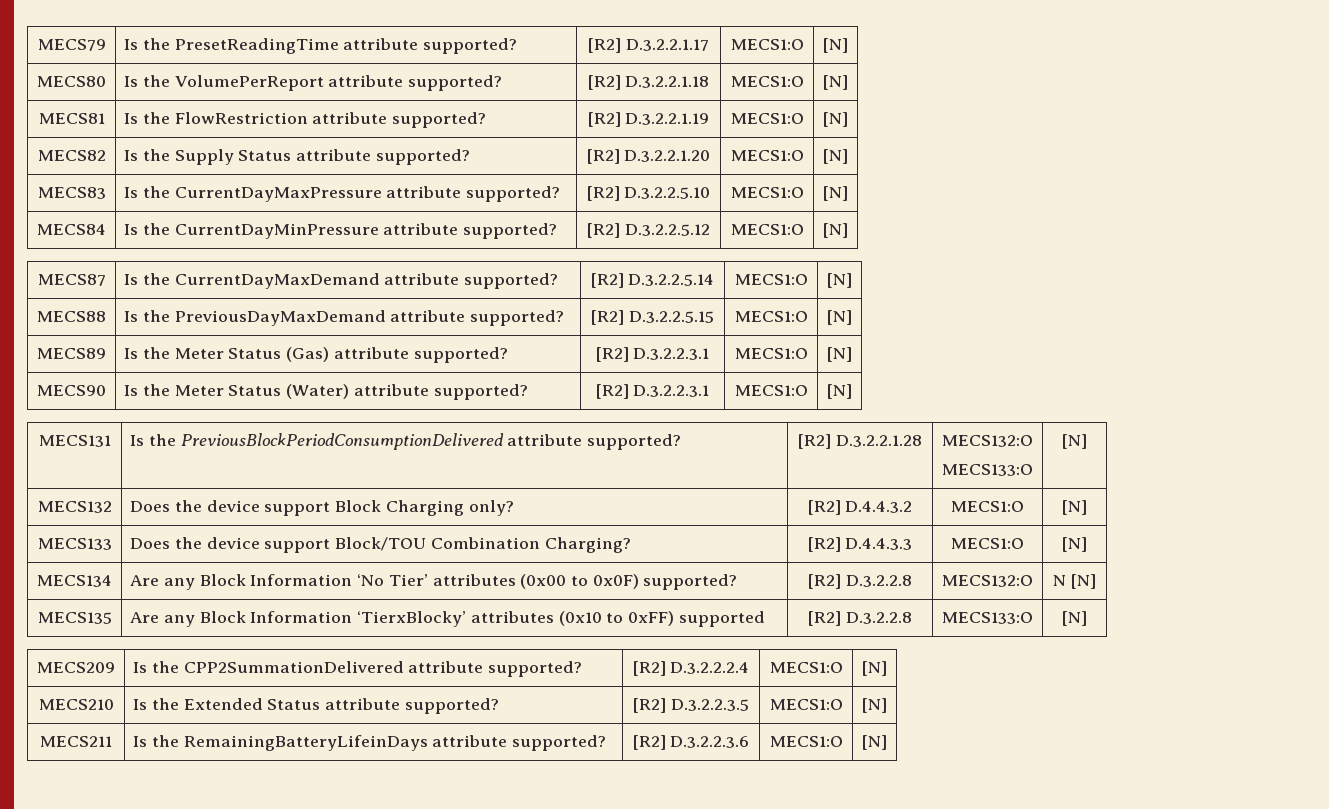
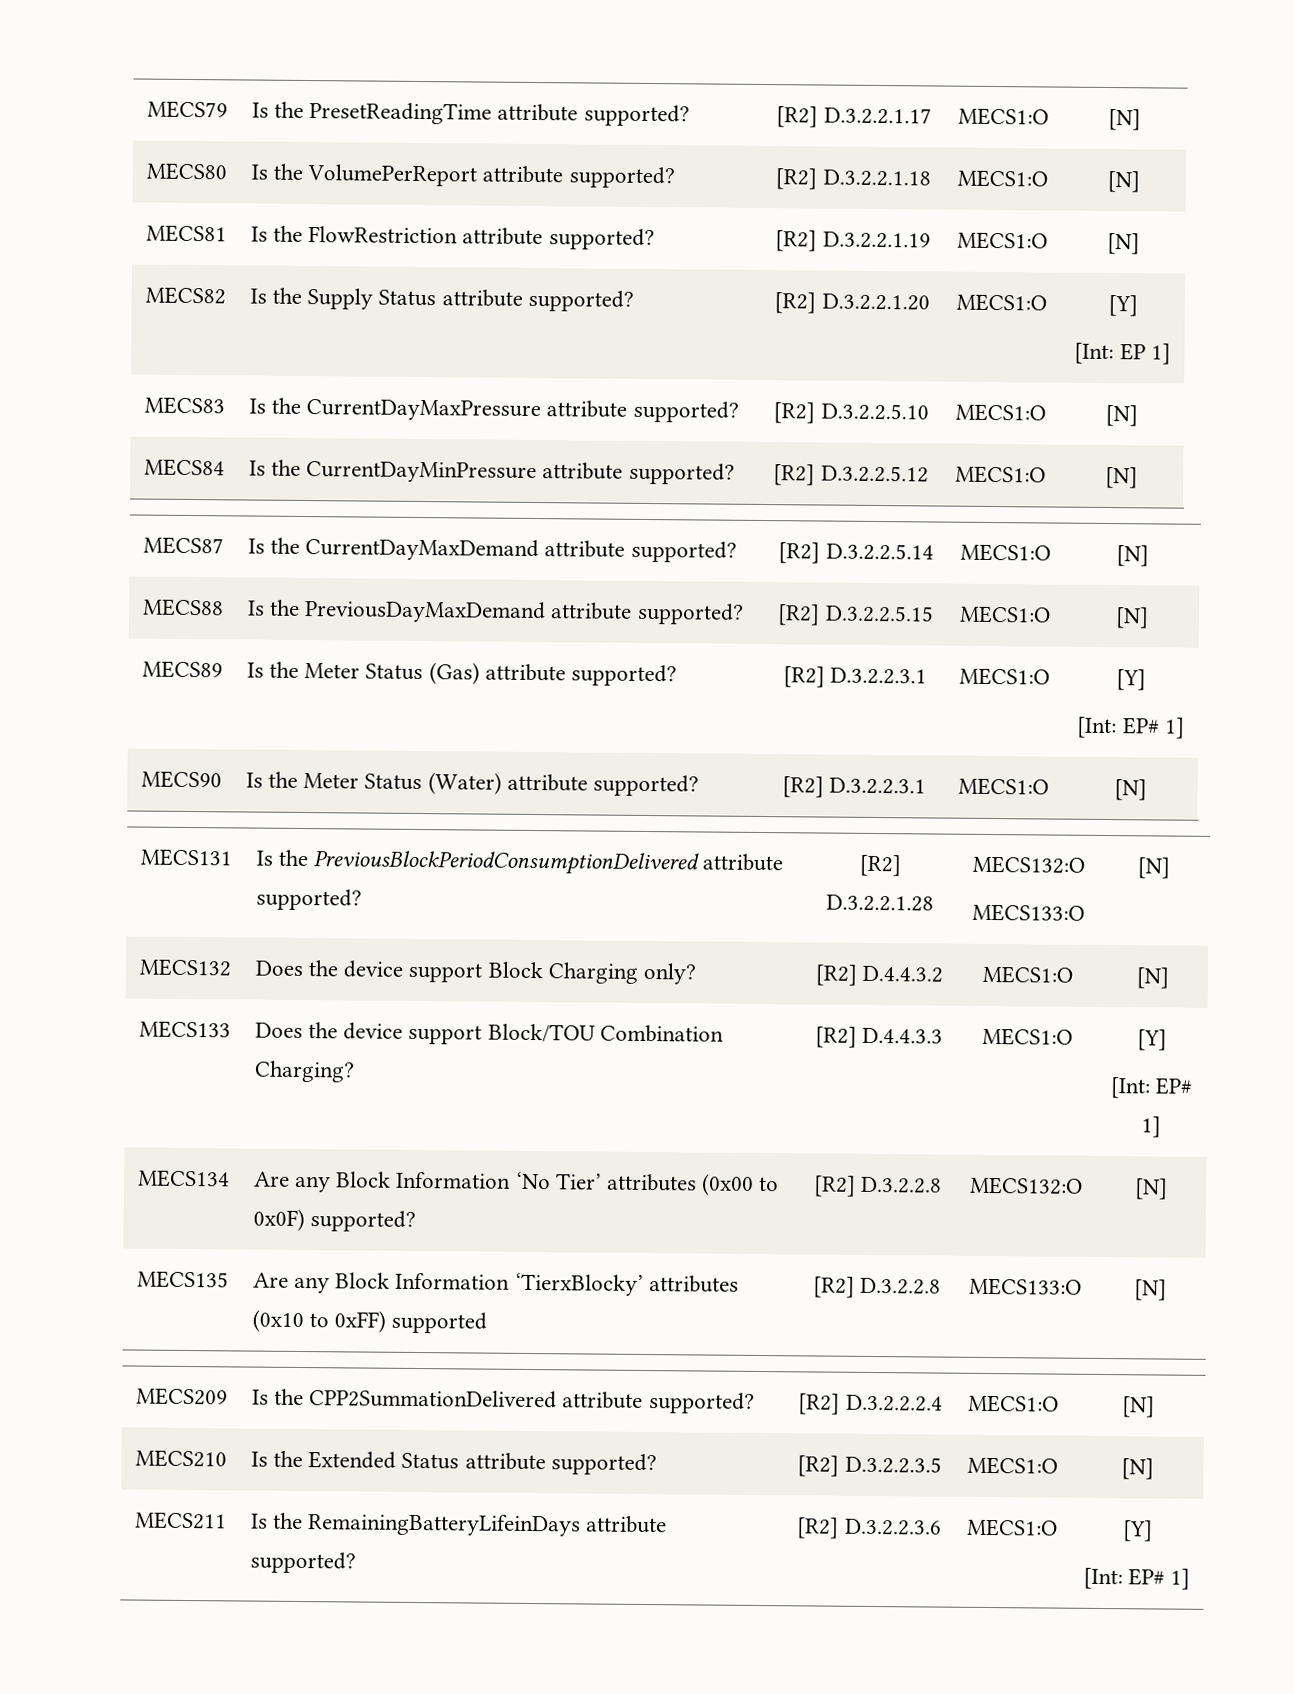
- MECS82 | Is the Supply Status attribute supported? | [R2] D.3.2.2.1.20 | MECS1:O | [N]
+ MECS82 | Is the Supply Status attribute supported? | [R2] D.3.2.2.1.20 | MECS1:O | [Y]
+ [Int: EP 1]
- MECS89 | Is the Meter Status (Gas) attribute supported? | [R2] D.3.2.2.3.1 | MECS1:O | [N]
+ MECS89 | Is the Meter Status (Gas) attribute supported? | [R2] D.3.2.2.3.1 | MECS1:O | [Y]
+ [Int: EP# 1]
- MECS133 | Does the device support Block/TOU Combination Charging? | [R2] D.4.4.3.3 | MECS1:O | [N]
+ MECS133 | Does the device support Block/TOU Combination Charging? | [R2] D.4.4.3.3 | MECS1:O | [Y]
+ [Int: EP# 1]
- MECS134 | Are any Block Information ‘No Tier’ attributes (0x00 to 0x0F) supported? | [R2] D.3.2.2.8 | MECS132:O | N [N]
+ MECS134 | Are any Block Information ‘No Tier’ attributes (0x00 to 0x0F) supported? | [R2] D.3.2.2.8 | MECS132:O | [N]
- MECS211 | Is the RemainingBatteryLifeinDays attribute supported? | [R2] D.3.2.2.3.6 | MECS1:O | [N]
+ MECS211 | Is the RemainingBatteryLifeinDays attribute supported? | [R2] D.3.2.2.3.6 | MECS1:O | [Y]
+ [Int: EP# 1]

